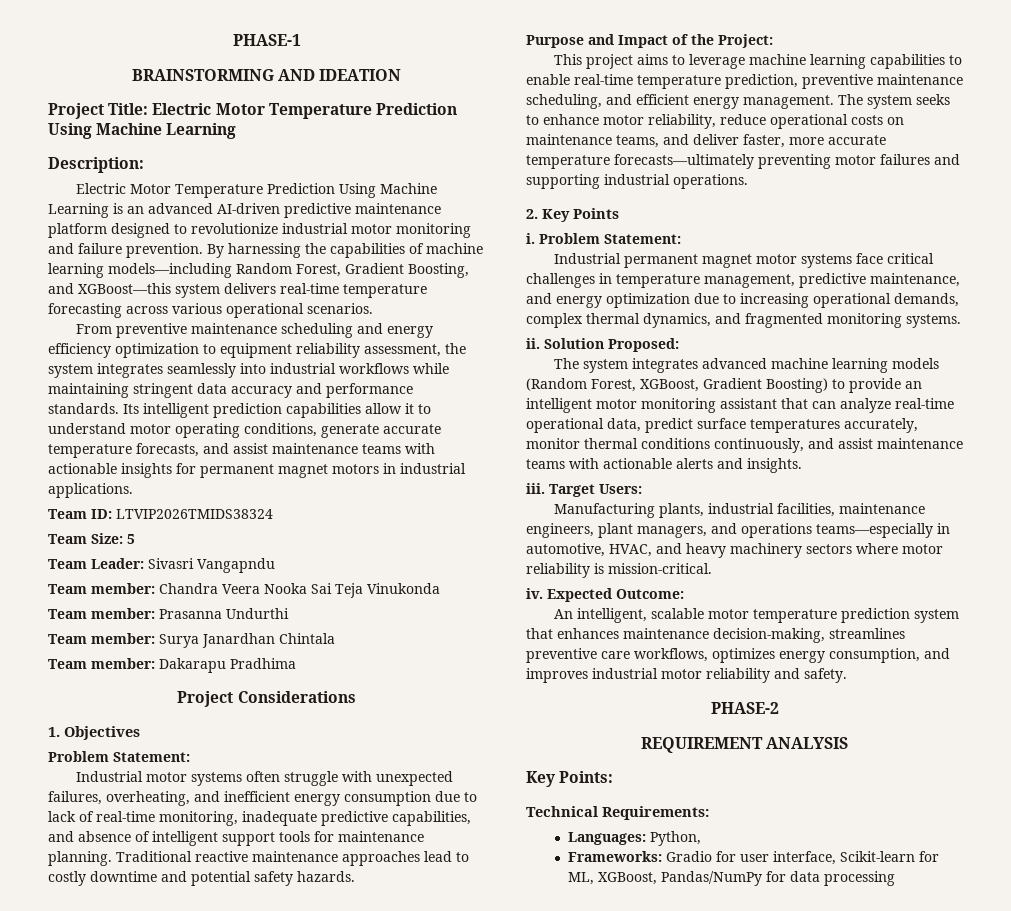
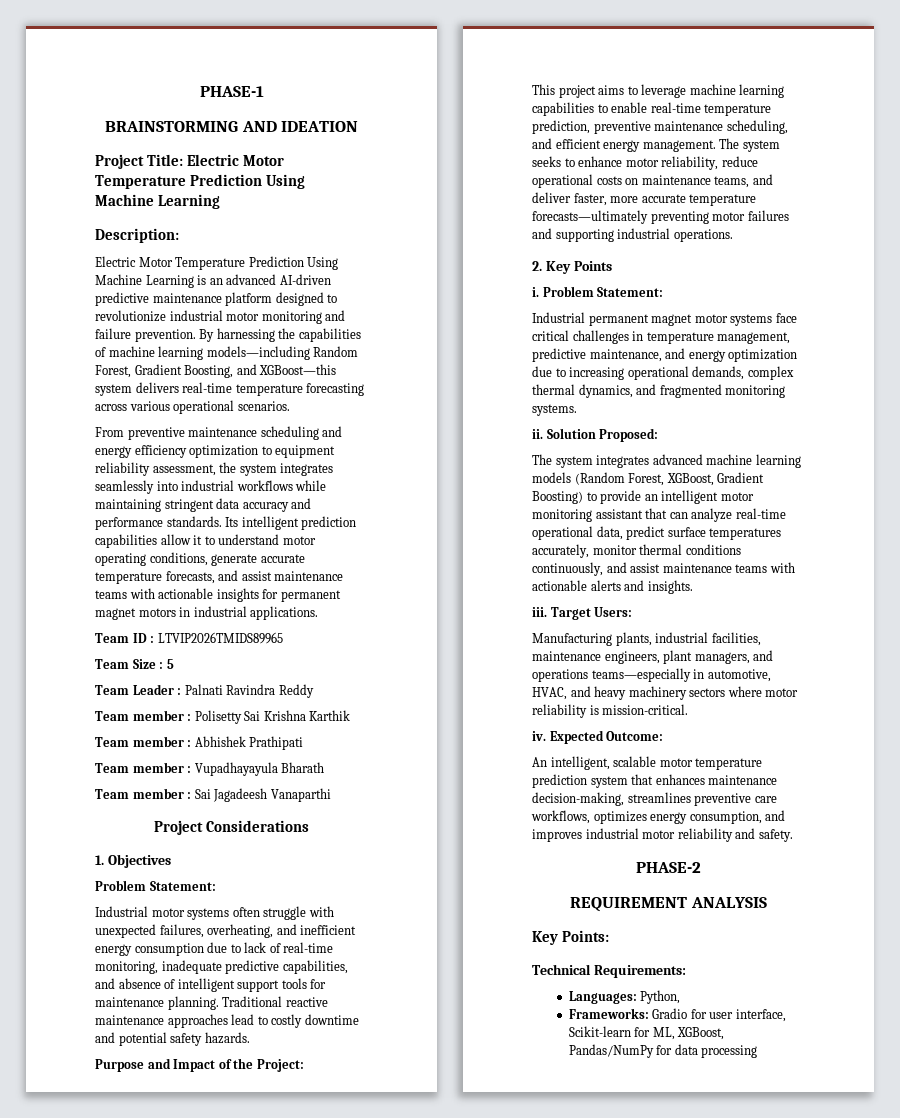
- Team ID: LTVIP2026TMIDS38324
- Team Size: 5
+ Team ID : LTVIP2026TMIDS89965
+ Team Size : 5
- Team Leader: Sivasri Vangapndu
- Team member: Chandra Veera Nooka Sai Teja Vinukonda
- Team member: Prasanna Undurthi
- Team member: Surya Janardhan Chintala
- Team member: Dakarapu Pradhima
+ Team Leader : Palnati Ravindra Reddy
+ Team member : Polisetty Sai Krishna Karthik
+ Team member : Abhishek Prathipati
+ Team member : Vupadhayayula Bharath
+ Team member : Sai Jagadeesh Vanaparthi

